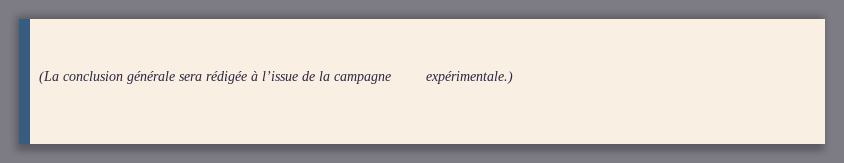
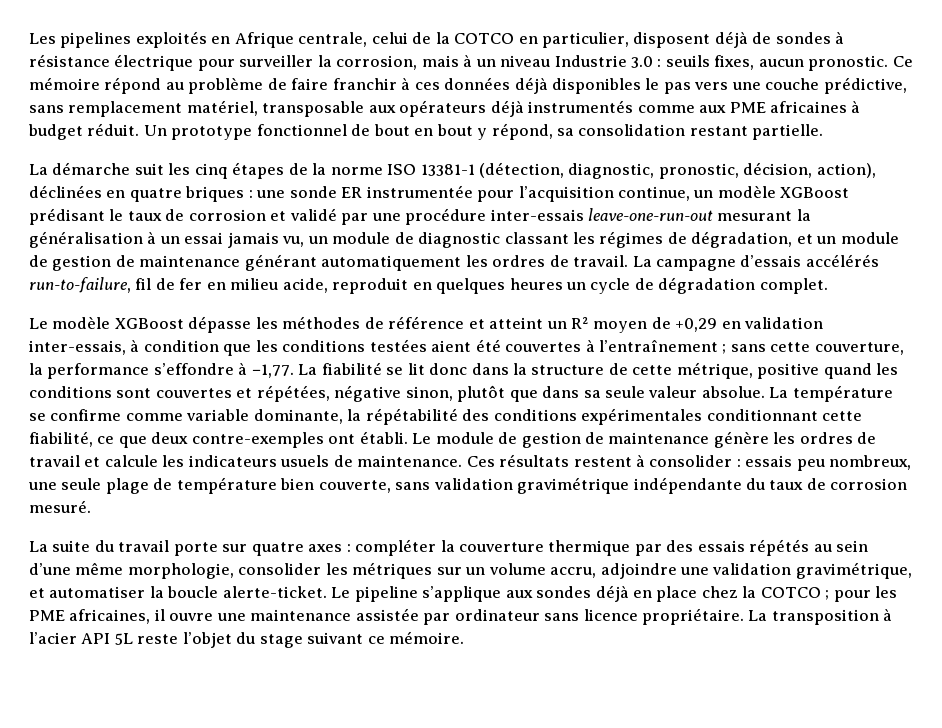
- (La conclusion générale sera rédigée à l’issue de la campagne expérimentale.)
+ Les pipelines exploités en Afrique centrale, celui de la COTCO en particulier, disposent déjà de sondes à résistance électrique pour surveiller la corrosion, mais à un niveau Industrie 3.0 : seuils fixes, aucun pronostic. Ce mémoire répond au problème de faire franchir à ces données déjà disponibles le pas vers une couche prédictive, sans remplacement matériel, transposable aux opérateurs déjà instrumentés comme aux PME africaines à budget réduit. Un prototype fonctionnel de bout en bout y répond, sa consolidation restant partielle.
+ La démarche suit les cinq étapes de la norme ISO 13381-1 (détection, diagnostic, pronostic, décision, action), déclinées en quatre briques : une sonde ER instrumentée pour l’acquisition continue, un modèle XGBoost prédisant le taux de corrosion et validé par une procédure inter-essais leave-one-run-out mesurant la généralisation à un essai jamais vu, un module de diagnostic classant les régimes de dégradation, et un module de gestion de maintenance générant automatiquement les ordres de travail. La campagne d’essais accélérés run-to-failure, fil de fer en milieu acide, reproduit en quelques heures un cycle de dégradation complet.
+ Le modèle XGBoost dépasse les méthodes de référence et atteint un R² moyen de +0,29 en validation inter-essais, à condition que les conditions testées aient été couvertes à l’entraînement ; sans cette couverture, la performance s’effondre à −1,77. La fiabilité se lit donc dans la structure de cette métrique, positive quand les conditions sont couvertes et répétées, négative sinon, plutôt que dans sa seule valeur absolue. La température se confirme comme variable dominante, la répétabilité des conditions expérimentales conditionnant cette fiabilité, ce que deux contre-exemples ont établi. Le module de gestion de maintenance génère les ordres de travail et calcule les indicateurs usuels de maintenance. Ces résultats restent à consolider : essais peu nombreux, une seule plage de température bien couverte, sans validation gravimétrique indépendante du taux de corrosion mesuré.
+ La suite du travail porte sur quatre axes : compléter la couverture thermique par des essais répétés au sein d’une même morphologie, consolider les métriques sur un volume accru, adjoindre une validation gravimétrique, et automatiser la boucle alerte-ticket. Le pipeline s’applique aux sondes déjà en place chez la COTCO ; pour les PME africaines, il ouvre une maintenance assistée par ordinateur sans licence propriétaire. La transposition à l’acier API 5L reste l’objet du stage suivant ce mémoire.

